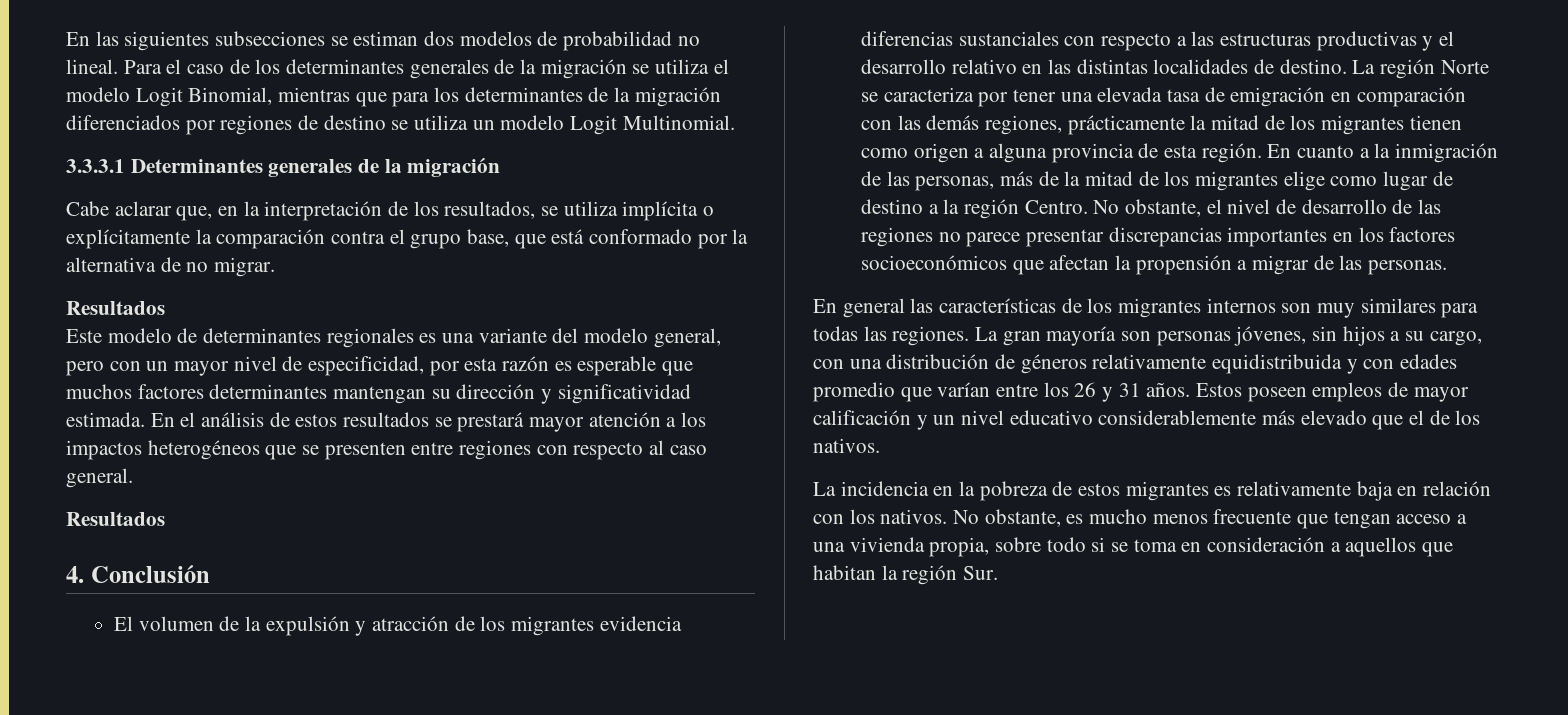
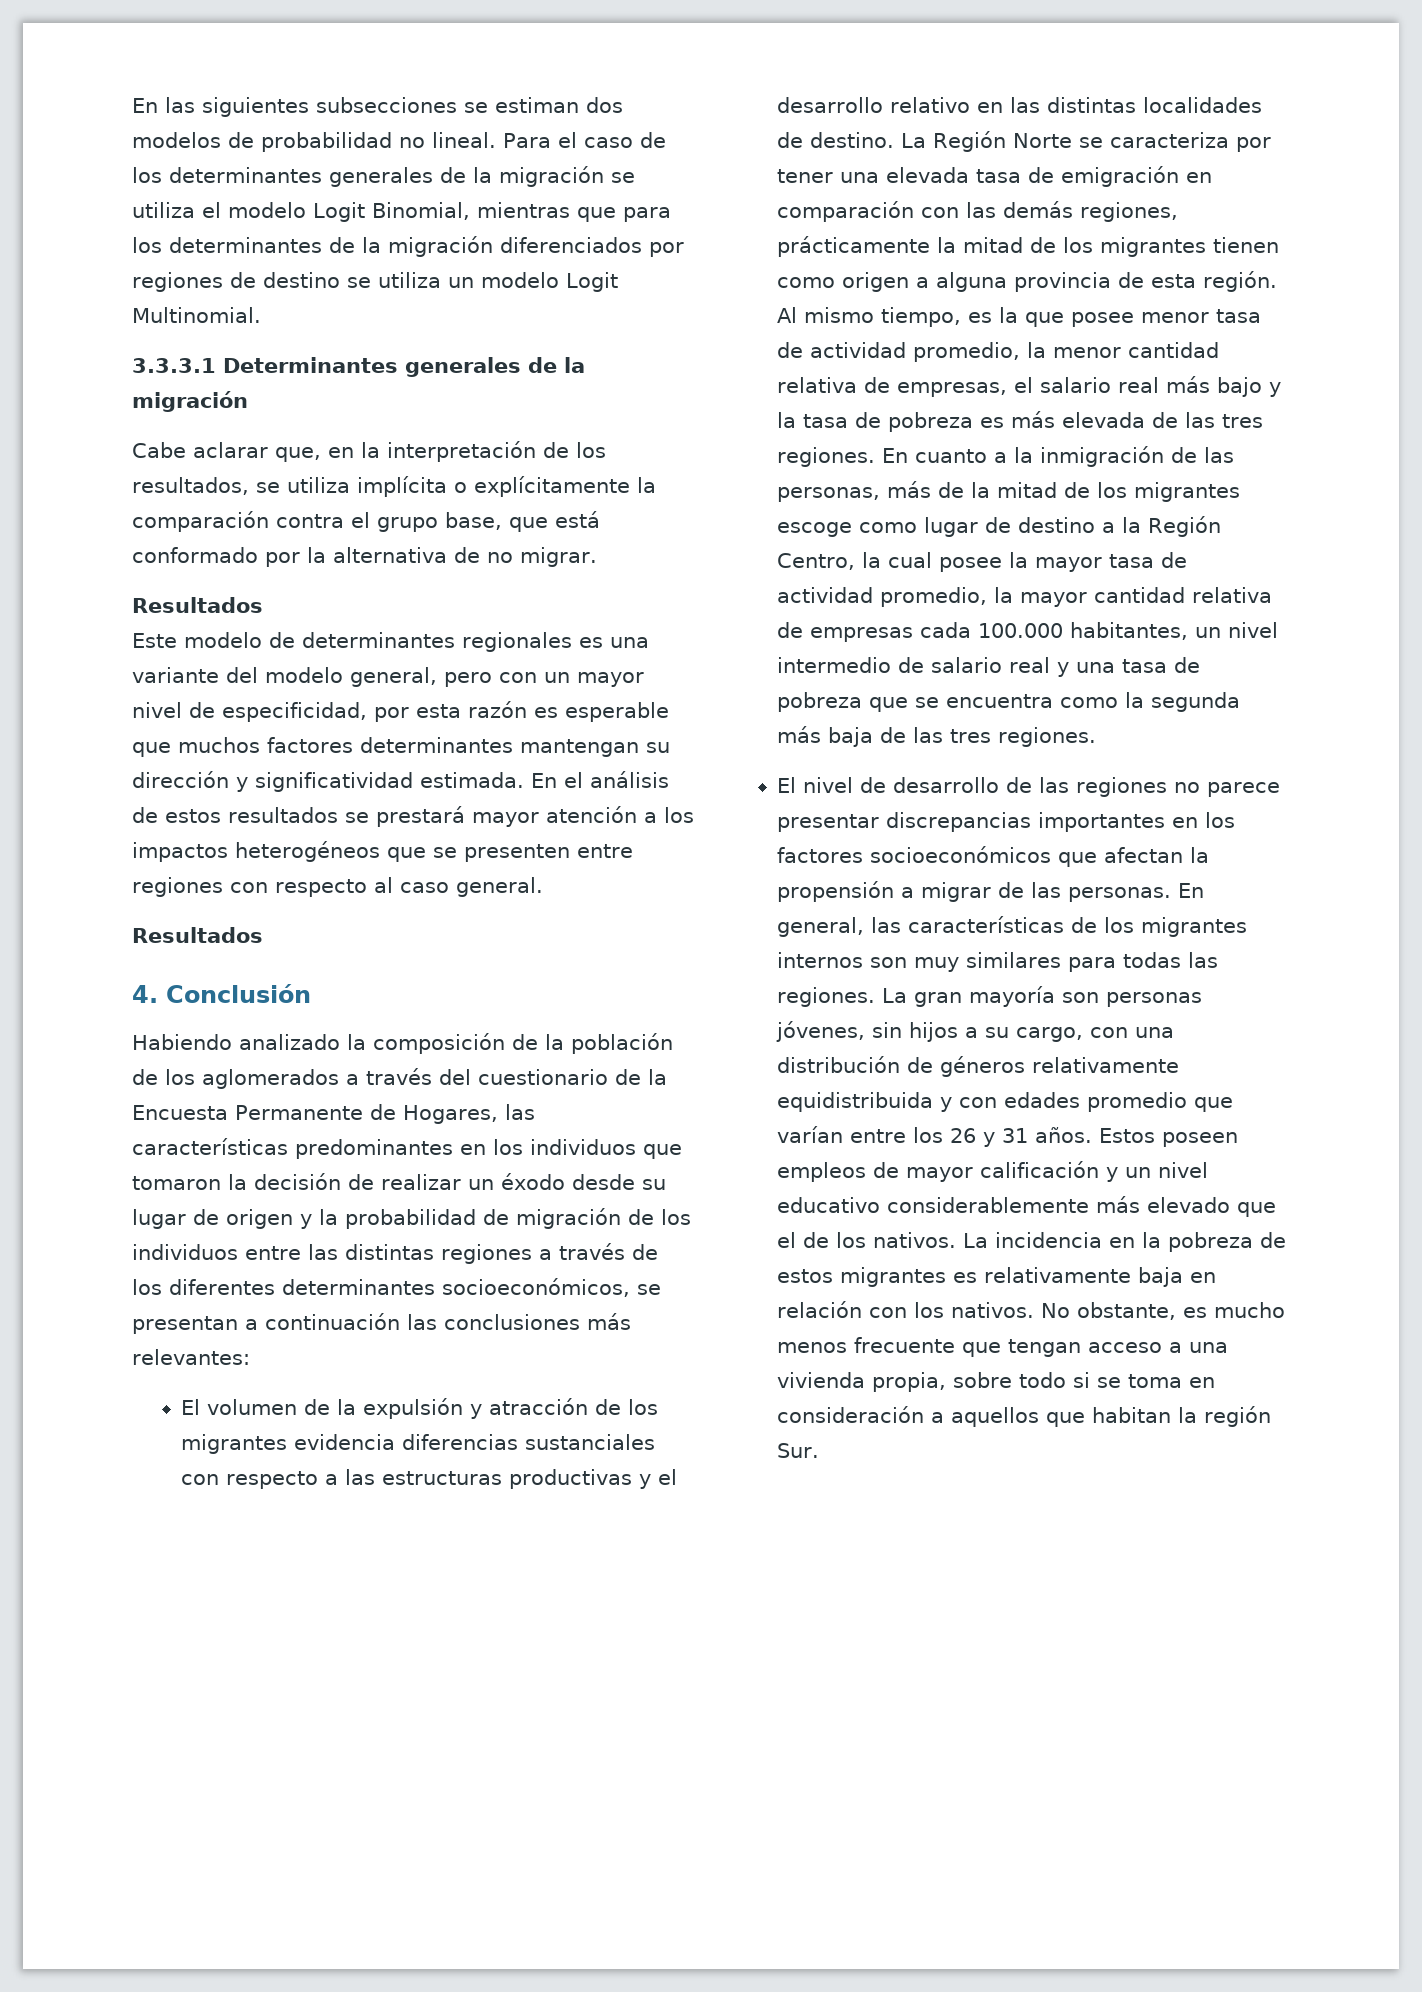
+ Habiendo analizado la composición de la población de los aglomerados a través del cuestionario de la Encuesta Permanente de Hogares, las características predominantes en los individuos que tomaron la decisión de realizar un éxodo desde su lugar de origen y la probabilidad de migración de los individuos entre las distintas regiones a través de los diferentes determinantes socioeconómicos, se presentan a continuación las conclusiones más relevantes:
- La región Norte se caracteriza por tener una elevada tasa de emigración en comparación con las demás regiones, prácticamente la mitad de los migrantes tienen como origen a alguna provincia de esta región.
+ La Región Norte se caracteriza por tener una elevada tasa de emigración en comparación con las demás regiones, prácticamente la mitad de los migrantes tienen como origen a alguna provincia de esta región.
+ Al mismo tiempo, es la que posee menor tasa de actividad promedio, la menor cantidad relativa de empresas, el salario real más bajo y la tasa de pobreza es más elevada de las tres regiones.
- En cuanto a la inmigración de las personas, más de la mitad de los migrantes elige como lugar de destino a la región Centro. No obstante, el nivel de desarrollo de las regiones no parece presentar discrepancias importantes en los factores socioeconómicos que afectan la propensión a migrar de las personas.
- En general las características de los migrantes internos son muy similares para todas las regiones.
+ En cuanto a la inmigración de las personas, más de la mitad de los migrantes escoge como lugar de destino a la Región Centro, la cual posee la mayor tasa de actividad promedio, la mayor cantidad relativa de empresas cada 100.000 habitantes, un nivel intermedio de salario real y una tasa de pobreza que se encuentra como la segunda más baja de las tres regiones.
+ El nivel de desarrollo de las regiones no parece presentar discrepancias importantes en los factores socioeconómicos que afectan la propensión a migrar de las personas. En general, las características de los migrantes internos son muy similares para todas las regiones.
- Estos poseen empleos de mayor calificación y un nivel educativo considerablemente más elevado que el de los nativos.
- La incidencia en la pobreza de estos migrantes es relativamente baja en relación con los nativos.
+ Estos poseen empleos de mayor calificación y un nivel educativo considerablemente más elevado que el de los nativos. La incidencia en la pobreza de estos migrantes es relativamente baja en relación con los nativos.

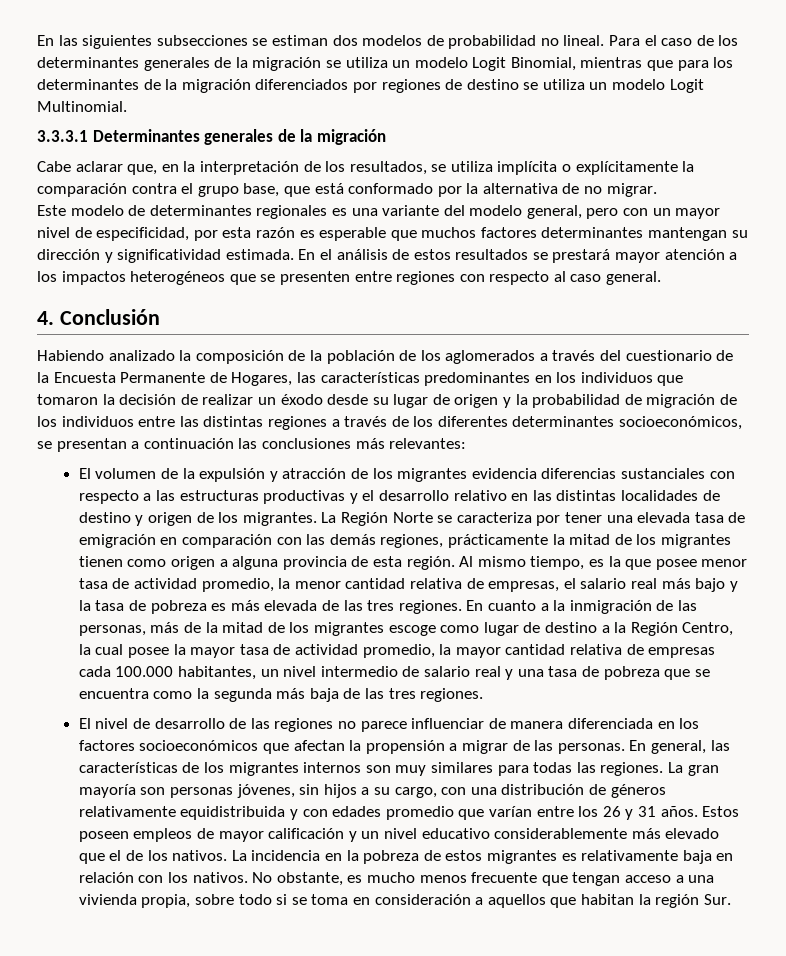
- Para el caso de los determinantes generales de la migración se utiliza el modelo Logit Binomial, mientras que para los determinantes de la migración diferenciados por regiones de destino se utiliza un modelo Logit Multinomial.
+ Para el caso de los determinantes generales de la migración se utiliza un modelo Logit Binomial, mientras que para los determinantes de la migración diferenciados por regiones de destino se utiliza un modelo Logit Multinomial.
  Cabe aclarar que, en la interpretación de los resultados, se utiliza implícita o explícitamente la comparación contra el grupo base, que está conformado por la alternativa de no migrar.
- Resultados
  En el análisis de estos resultados se prestará mayor atención a los impactos heterogéneos que se presenten entre regiones con respecto al caso general.
- Resultados
- El volumen de la expulsión y atracción de los migrantes evidencia diferencias sustanciales con respecto a las estructuras productivas y el desarrollo relativo en las distintas localidades de destino.
+ El volumen de la expulsión y atracción de los migrantes evidencia diferencias sustanciales con respecto a las estructuras productivas y el desarrollo relativo en las distintas localidades de destino y origen de los migrantes.
- El nivel de desarrollo de las regiones no parece presentar discrepancias importantes en los factores socioeconómicos que afectan la propensión a migrar de las personas.
+ El nivel de desarrollo de las regiones no parece influenciar de manera diferenciada en los factores socioeconómicos que afectan la propensión a migrar de las personas.

